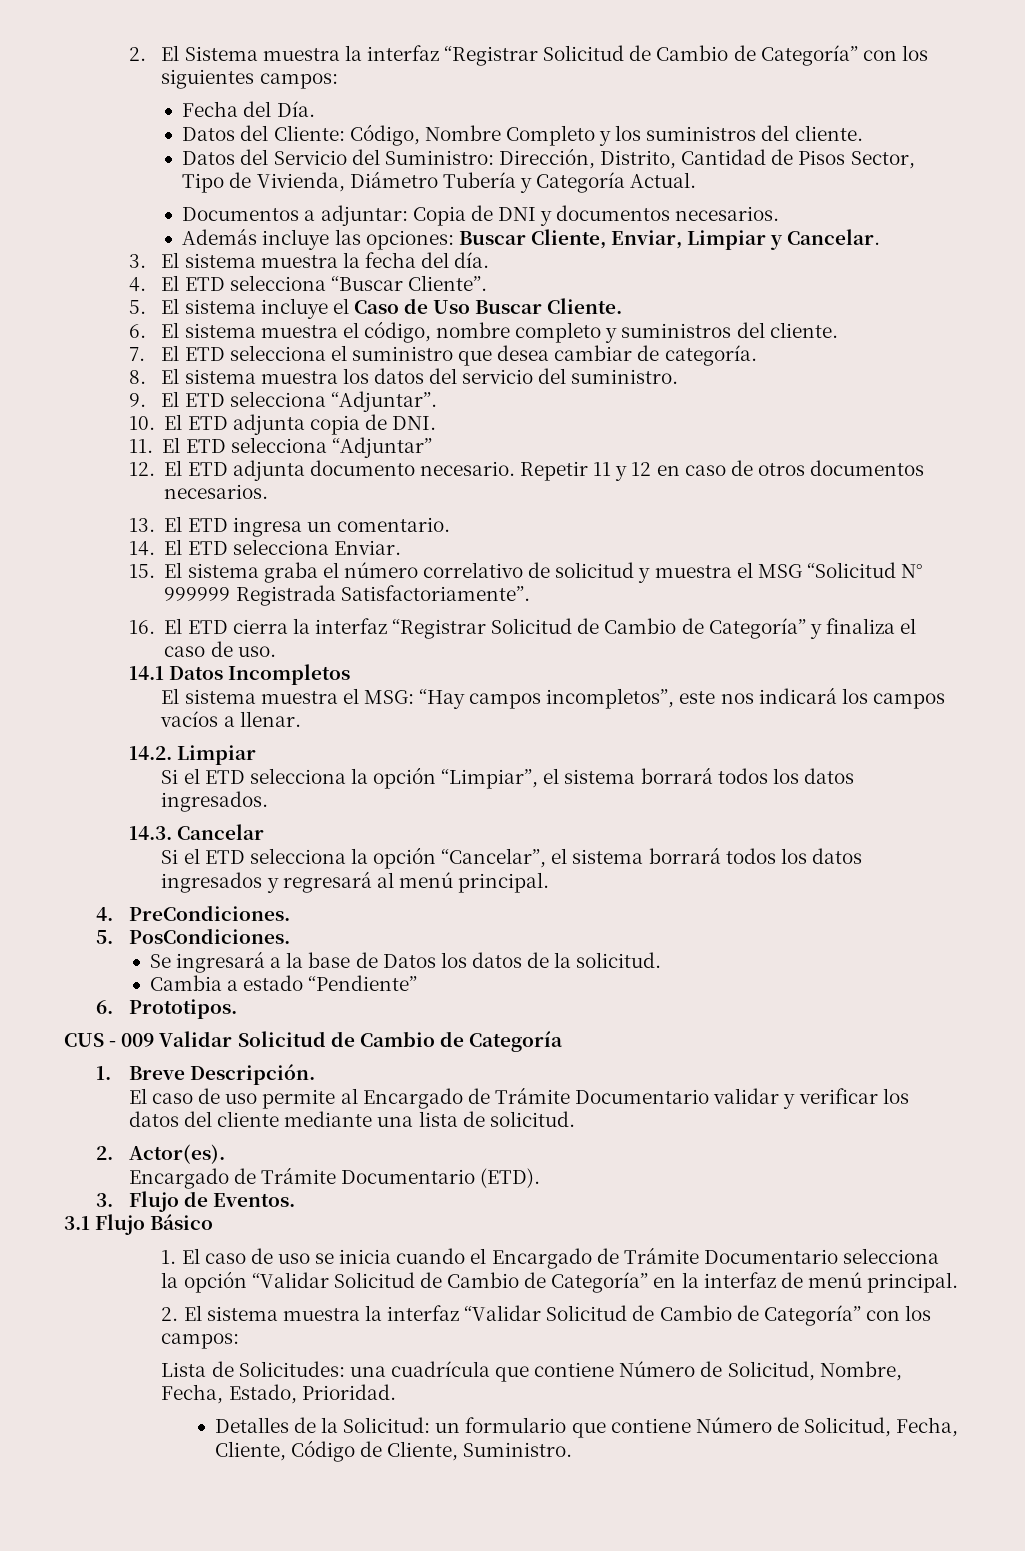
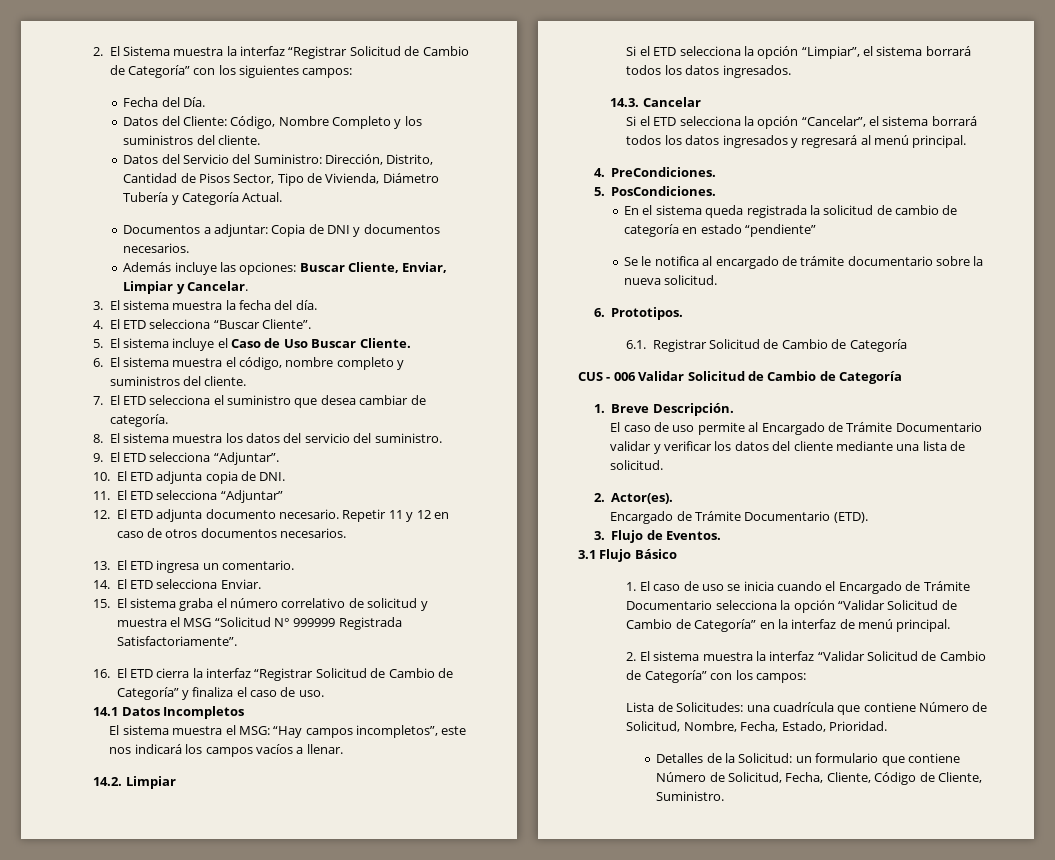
- Se ingresará a la base de Datos los datos de la solicitud.
- Cambia a estado “Pendiente”
+ En el sistema queda registrada la solicitud de cambio de categoría en estado “pendiente”
+ Se le notifica al encargado de trámite documentario sobre la nueva solicitud.
  6. Prototipos.
+ 6.1. Registrar Solicitud de Cambio de Categoría
- CUS - 009 Validar Solicitud de Cambio de Categoría
+ CUS - 006 Validar Solicitud de Cambio de Categoría

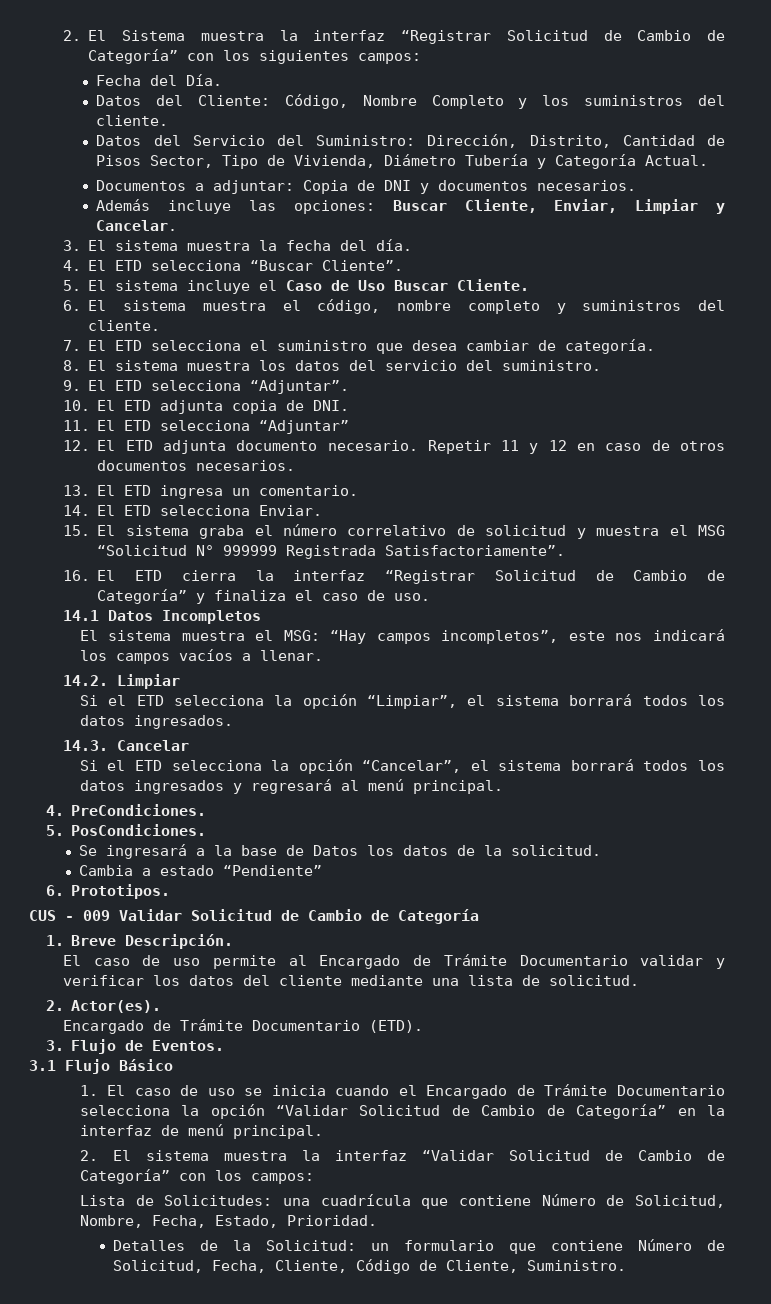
- En el sistema queda registrada la solicitud de cambio de categoría en estado “pendiente”
- Se le notifica al encargado de trámite documentario sobre la nueva solicitud.
+ Se ingresará a la base de Datos los datos de la solicitud.
+ Cambia a estado “Pendiente”
  6. Prototipos.
- 6.1. Registrar Solicitud de Cambio de Categoría
- CUS - 006 Validar Solicitud de Cambio de Categoría
+ CUS - 009 Validar Solicitud de Cambio de Categoría

